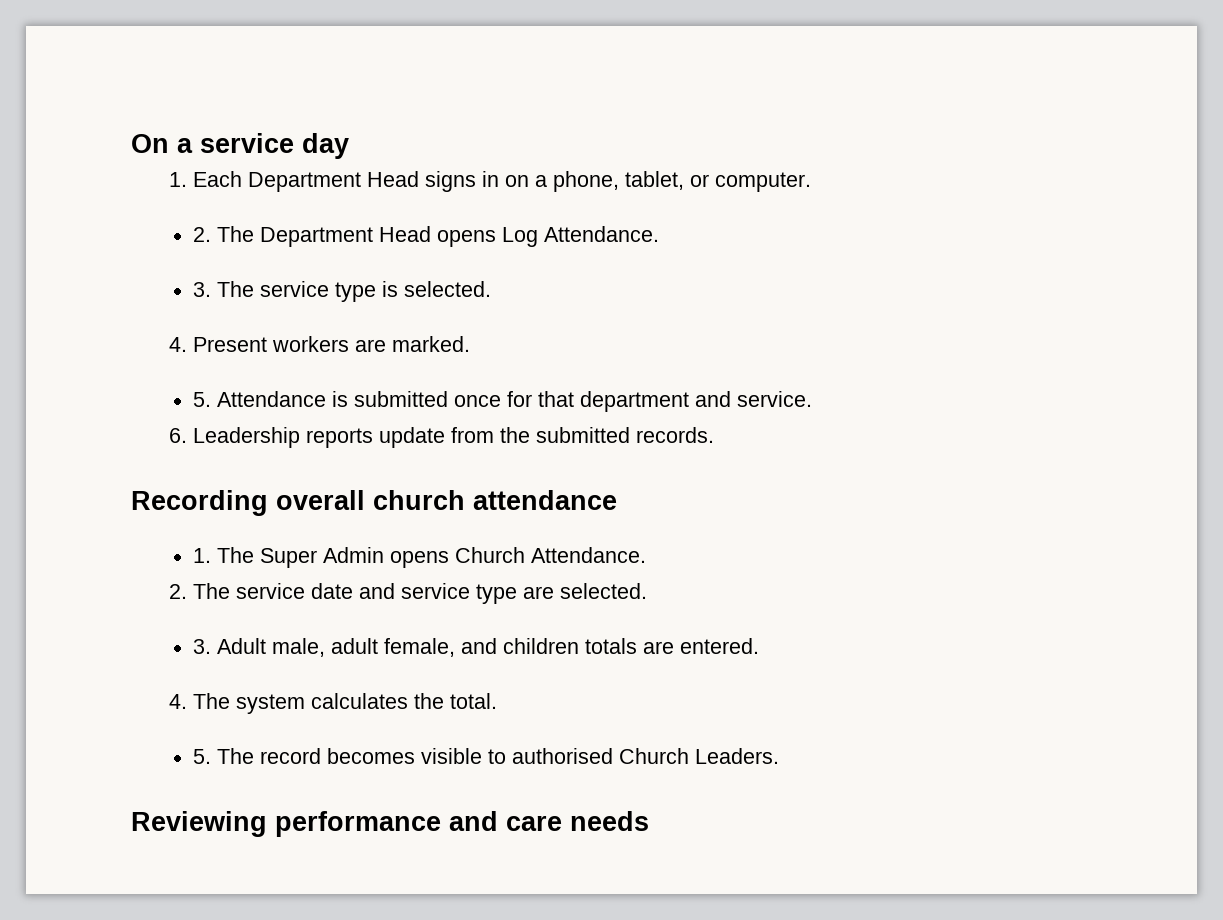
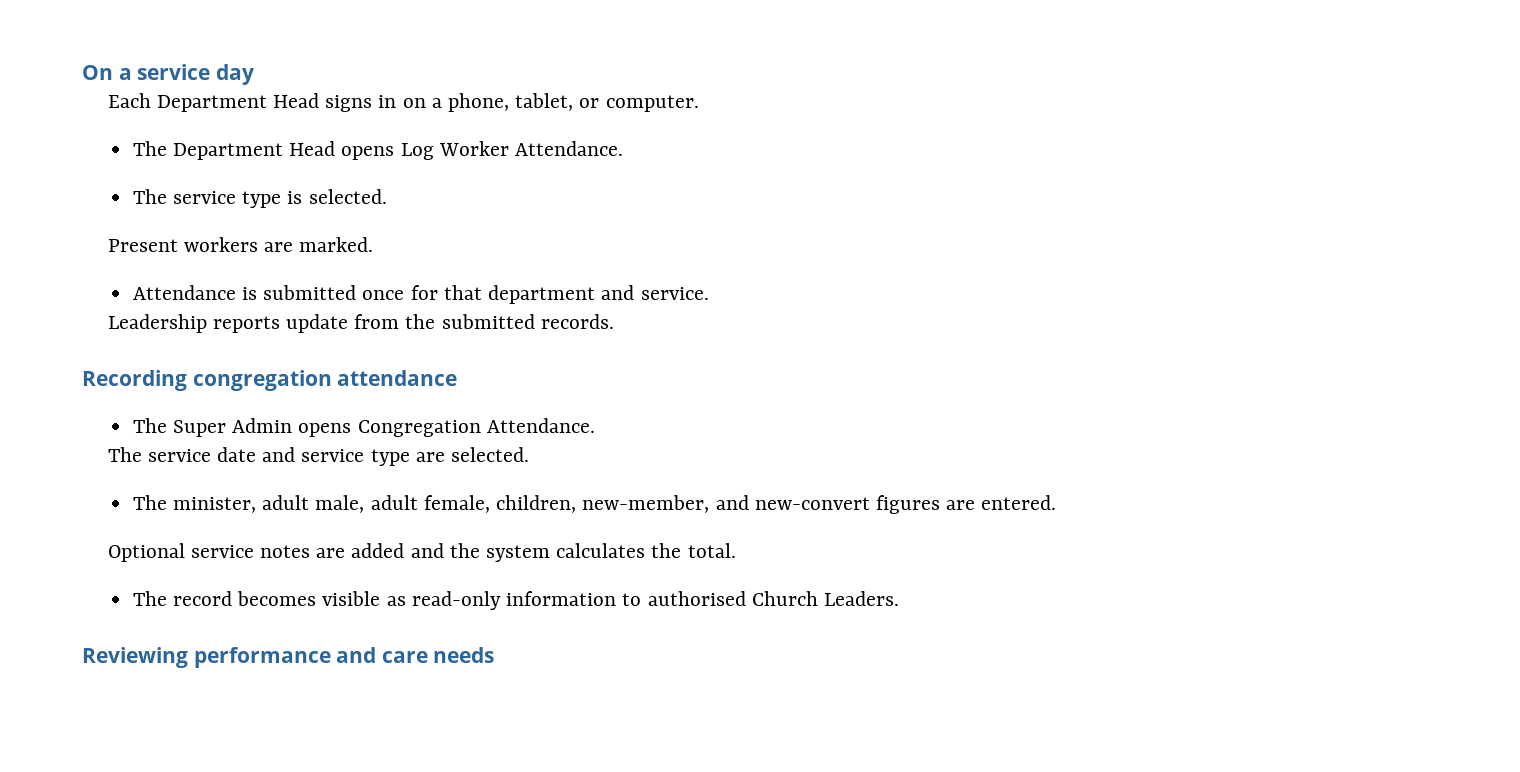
- 1. Each Department Head signs in on a phone, tablet, or computer.
+ Each Department Head signs in on a phone, tablet, or computer.
- 2. The Department Head opens Log Attendance.
- 3. The service type is selected.
+ The Department Head opens Log Worker Attendance.
+ The service type is selected.
- 4. Present workers are marked.
+ Present workers are marked.
- 5. Attendance is submitted once for that department and service.
+ Attendance is submitted once for that department and service.
- 6. Leadership reports update from the submitted records.
+ Leadership reports update from the submitted records.
- Recording overall church attendance
+ Recording congregation attendance
- 1. The Super Admin opens Church Attendance.
- 2. The service date and service type are selected.
+ The Super Admin opens Congregation Attendance.
+ The service date and service type are selected.
- 3. Adult male, adult female, and children totals are entered.
- 4. The system calculates the total.
+ The minister, adult male, adult female, children, new-member, and new-convert figures are entered.
+ Optional service notes are added and the system calculates the total.
- 5. The record becomes visible to authorised Church Leaders.
+ The record becomes visible as read-only information to authorised Church Leaders.

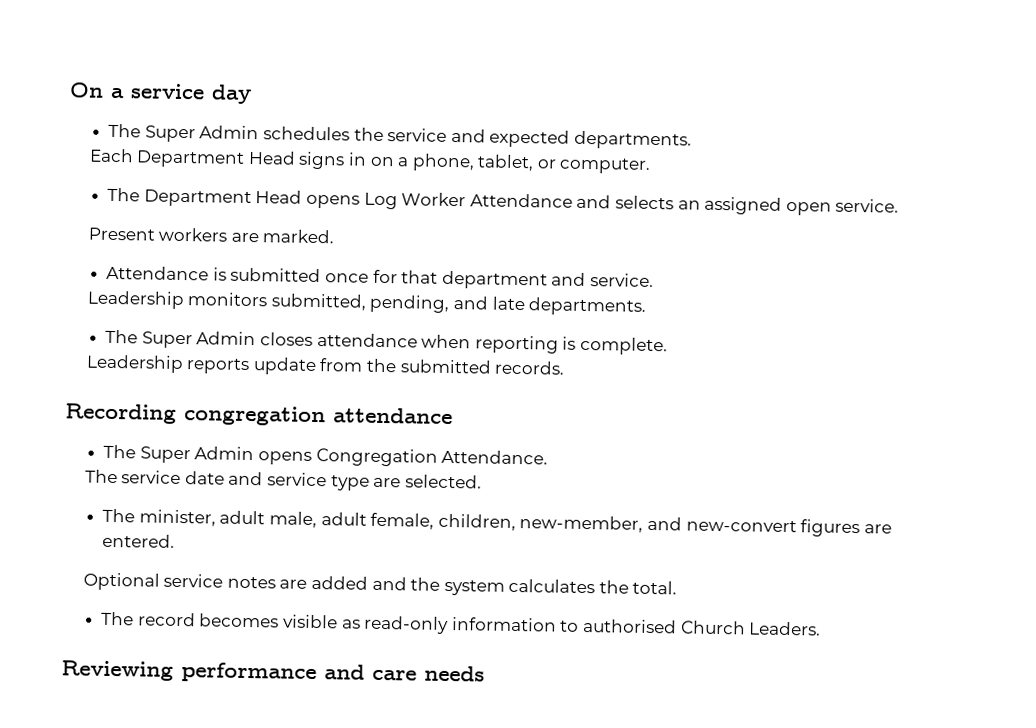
+ The Super Admin schedules the service and expected departments.
- The Department Head opens Log Worker Attendance.
- The service type is selected.
+ The Department Head opens Log Worker Attendance and selects an assigned open service.
+ Leadership monitors submitted, pending, and late departments.
+ The Super Admin closes attendance when reporting is complete.

